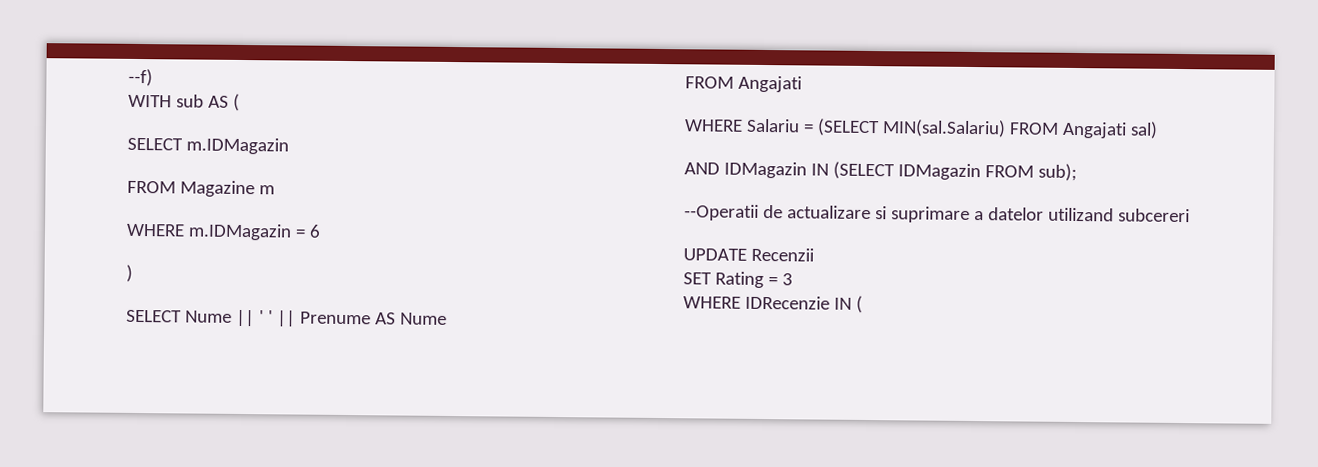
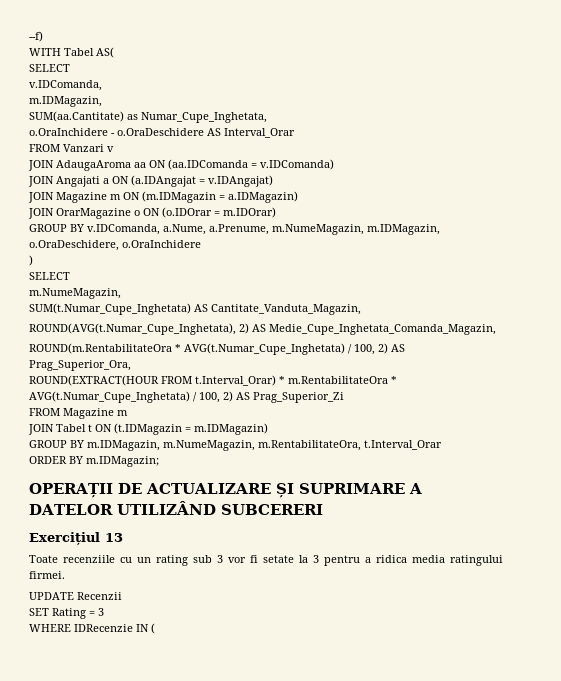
- WITH sub AS (
- SELECT m.IDMagazin
+ WITH Tabel AS(
+ SELECT
+ v.IDComanda,
+ m.IDMagazin,
+ SUM(aa.Cantitate) as Numar_Cupe_Inghetata,
+ o.OraInchidere - o.OraDeschidere AS Interval_Orar
+ FROM Vanzari v
+ JOIN AdaugaAroma aa ON (aa.IDComanda = v.IDComanda)
+ JOIN Angajati a ON (a.IDAngajat = v.IDAngajat)
+ JOIN Magazine m ON (m.IDMagazin = a.IDMagazin)
+ JOIN OrarMagazine o ON (o.IDOrar = m.IDOrar)
+ GROUP BY v.IDComanda, a.Nume, a.Prenume, m.NumeMagazin, m.IDMagazin, o.OraDeschidere, o.OraInchidere
+ )
+ SELECT
+ m.NumeMagazin,
+ SUM(t.Numar_Cupe_Inghetata) AS Cantitate_Vanduta_Magazin,
+ ROUND(AVG(t.Numar_Cupe_Inghetata), 2) AS Medie_Cupe_Inghetata_Comanda_Magazin,
+ ROUND(m.RentabilitateOra * AVG(t.Numar_Cupe_Inghetata) / 100, 2) AS Prag_Superior_Ora,
+ ROUND(EXTRACT(HOUR FROM t.Interval_Orar) * m.RentabilitateOra * AVG(t.Numar_Cupe_Inghetata) / 100, 2) AS Prag_Superior_Zi
  FROM Magazine m
- WHERE m.IDMagazin = 6
- )
- SELECT Nume || ' ' || Prenume AS Nume
- FROM Angajati
- WHERE Salariu = (SELECT MIN(sal.Salariu) FROM Angajati sal)
- AND IDMagazin IN (SELECT IDMagazin FROM sub);
- --Operatii de actualizare si suprimare a datelor utilizand subcereri
+ JOIN Tabel t ON (t.IDMagazin = m.IDMagazin)
+ GROUP BY m.IDMagazin, m.NumeMagazin, m.RentabilitateOra, t.Interval_Orar
+ ORDER BY m.IDMagazin;
+ OPERAȚII DE ACTUALIZARE ȘI SUPRIMARE A DATELOR UTILIZÂND SUBCERERI
+ Exercițiul 13
+ Toate recenziile cu un rating sub 3 vor fi setate la 3 pentru a ridica media ratingului firmei.

